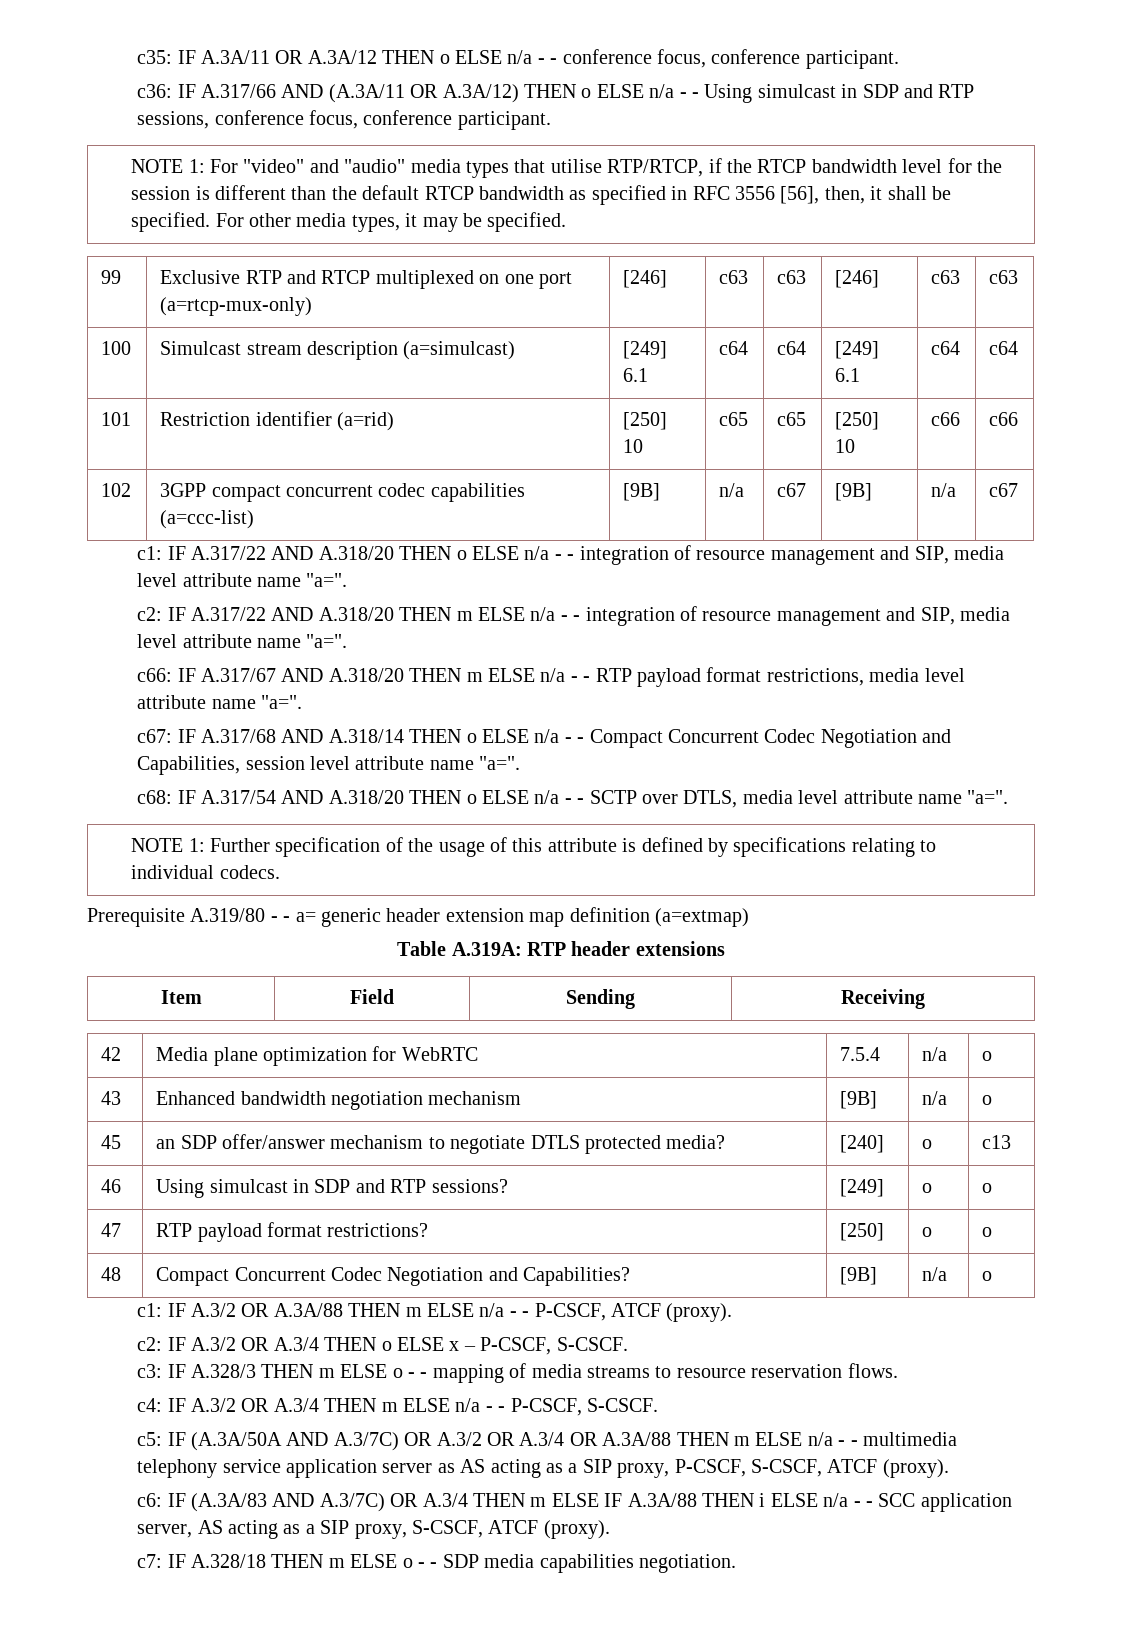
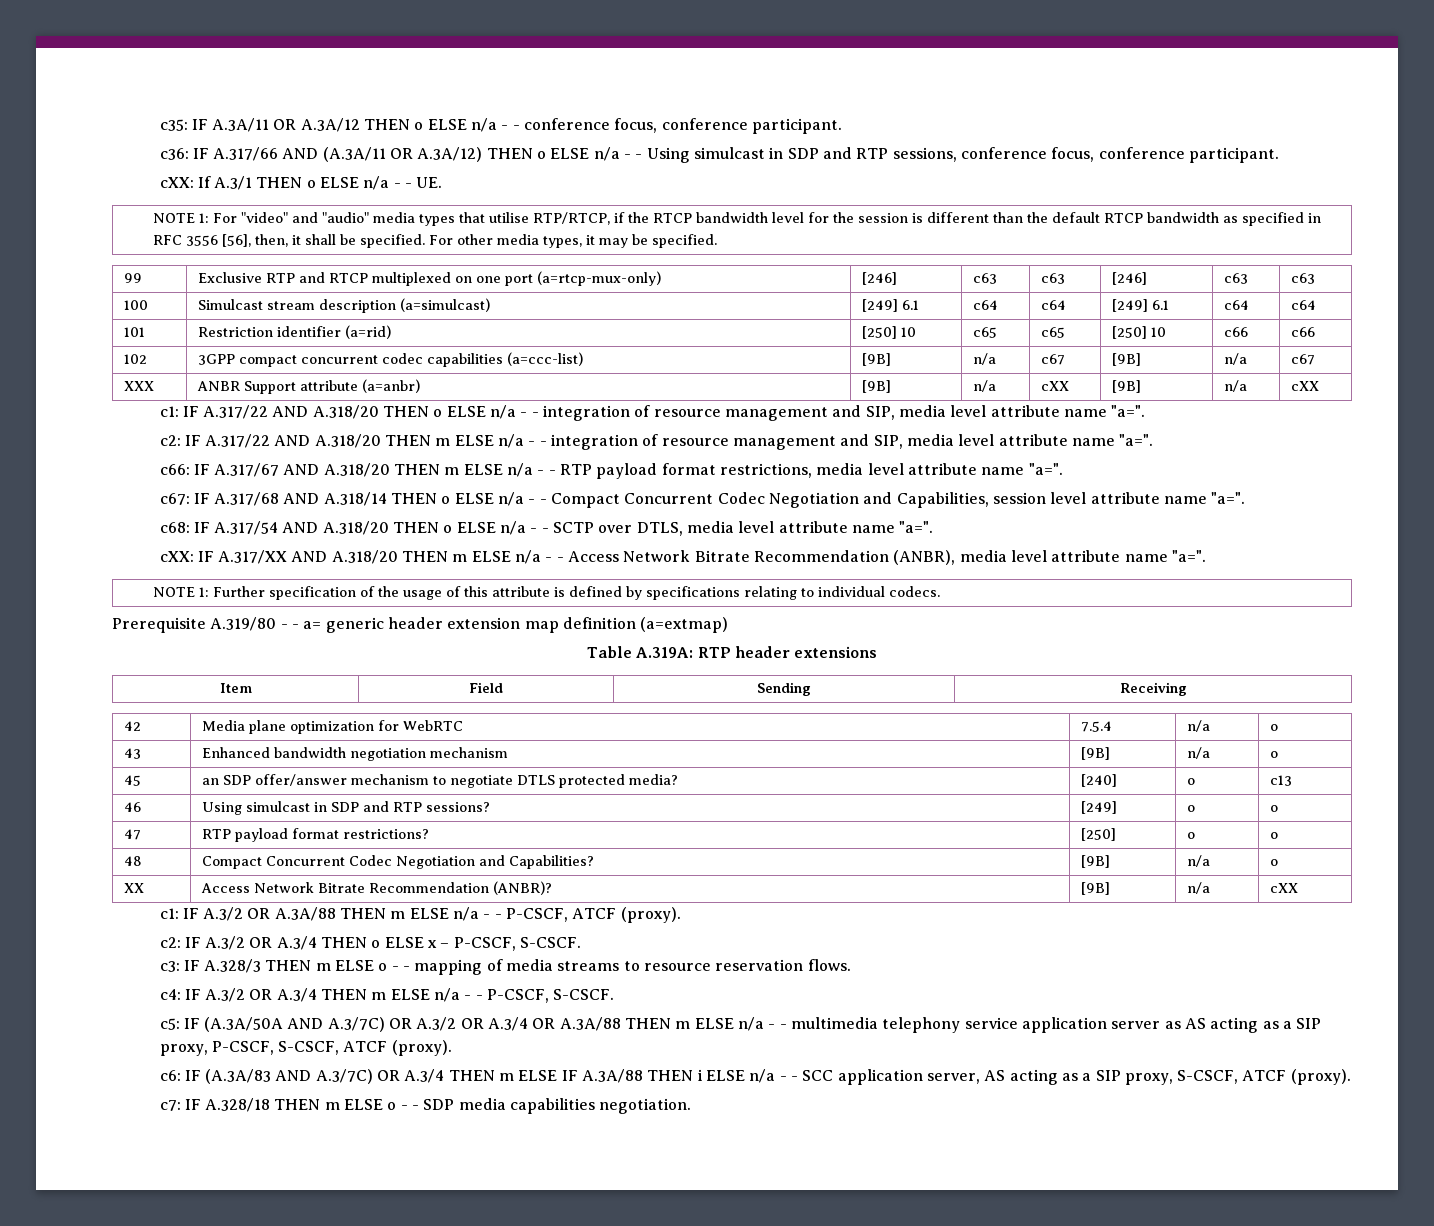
+ cXX: If A.3/1 THEN o ELSE n/a - - UE.
+ XXX | ANBR Support attribute (a=anbr) | [9B] | n/a | cXX | [9B] | n/a | cXX
+ cXX: IF A.317/XX AND A.318/20 THEN m ELSE n/a - - Access Network Bitrate Recommendation (ANBR), media level attribute name "a=".
+ XX | Access Network Bitrate Recommendation (ANBR)? | [9B] | n/a | cXX

